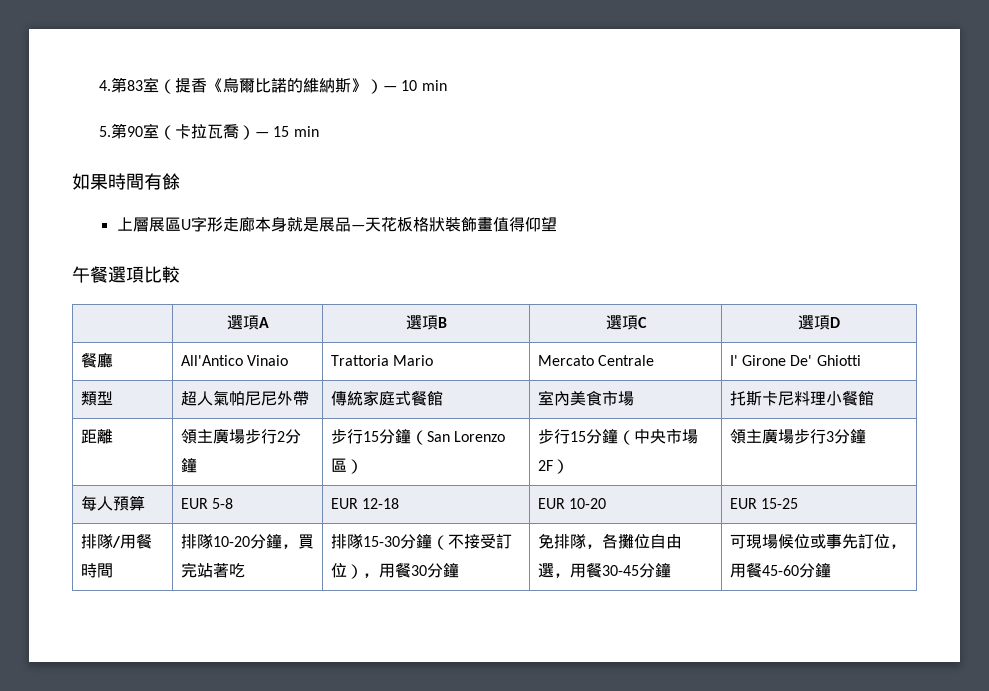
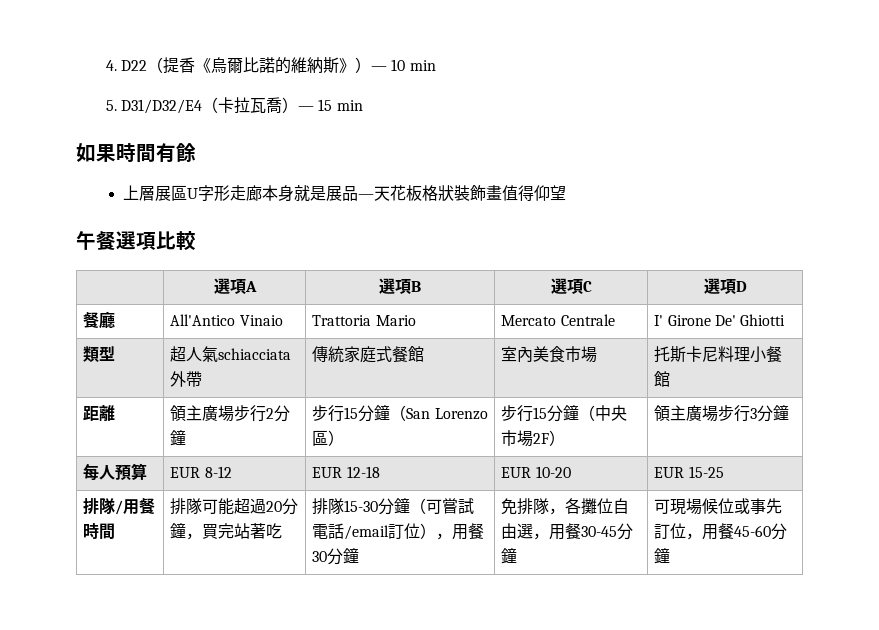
- 4.第83室（提香《烏爾比諾的維納斯》）— 10 min
+ 4. D22（提香《烏爾比諾的維納斯》）— 10 min
- 5.第90室（卡拉瓦喬）— 15 min
+ 5. D31/D32/E4（卡拉瓦喬）— 15 min
- 類型 | 超人氣帕尼尼外帶 | 傳統家庭式餐館 | 室內美食市場 | 托斯卡尼料理小餐館
+ 類型 | 超人氣schiacciata外帶 | 傳統家庭式餐館 | 室內美食市場 | 托斯卡尼料理小餐館
- 每人預算 | EUR 5-8 | EUR 12-18 | EUR 10-20 | EUR 15-25
+ 每人預算 | EUR 8-12 | EUR 12-18 | EUR 10-20 | EUR 15-25
- 排隊10-20分鐘，買完站著吃
+ 排隊可能超過20分鐘，買完站著吃
- 排隊15-30分鐘（不接受訂位），用餐30分鐘
+ 排隊15-30分鐘（可嘗試電話/email訂位），用餐30分鐘

